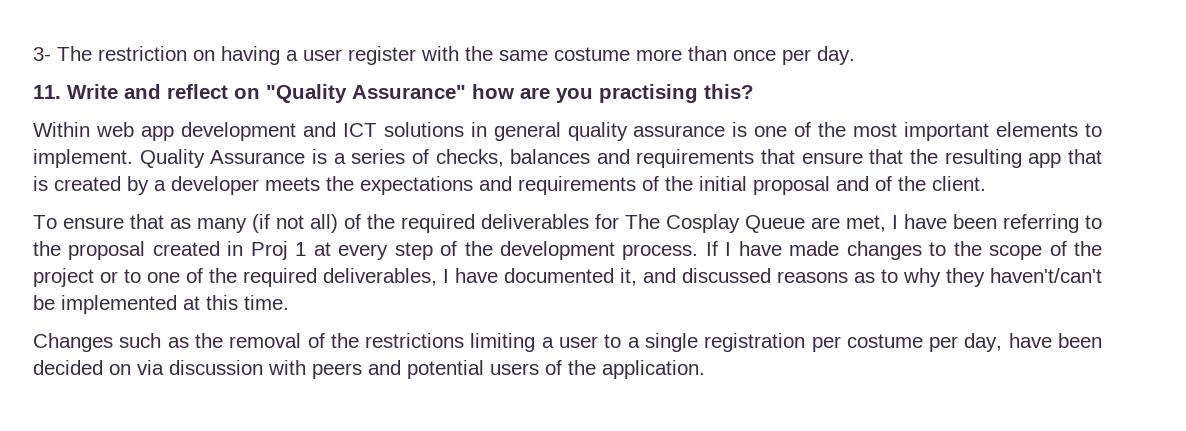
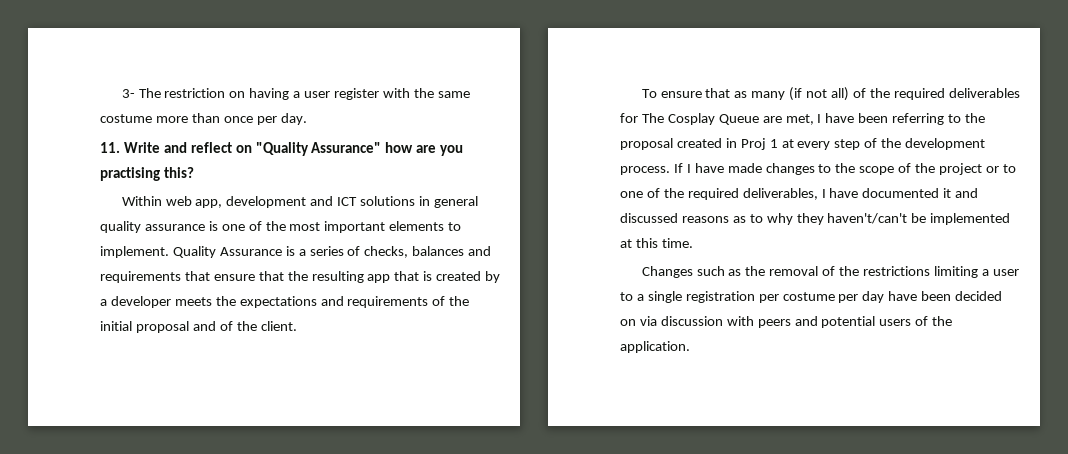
- Within web app development and ICT solutions in general quality assurance is one of the most important elements to implement.
+ Within web app, development and ICT solutions in general quality assurance is one of the most important elements to implement.
- If I have made changes to the scope of the project or to one of the required deliverables, I have documented it, and discussed reasons as to why they haven't/can't be implemented at this time.
+ If I have made changes to the scope of the project or to one of the required deliverables, I have documented it and discussed reasons as to why they haven't/can't be implemented at this time.
- Changes such as the removal of the restrictions limiting a user to a single registration per costume per day, have been decided on via discussion with peers and potential users of the application.
+ Changes such as the removal of the restrictions limiting a user to a single registration per costume per day have been decided on via discussion with peers and potential users of the application.

